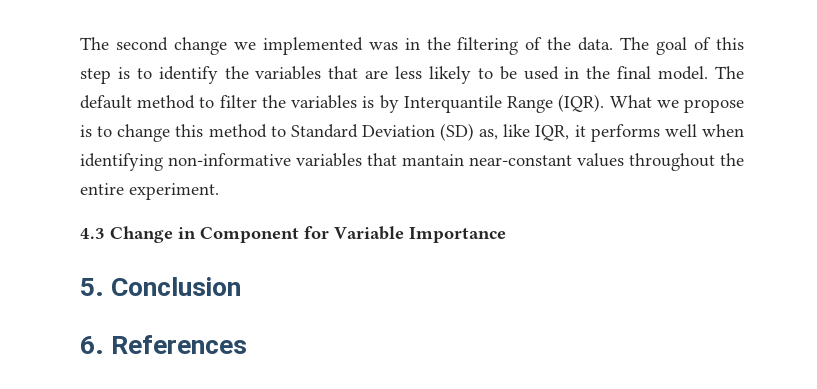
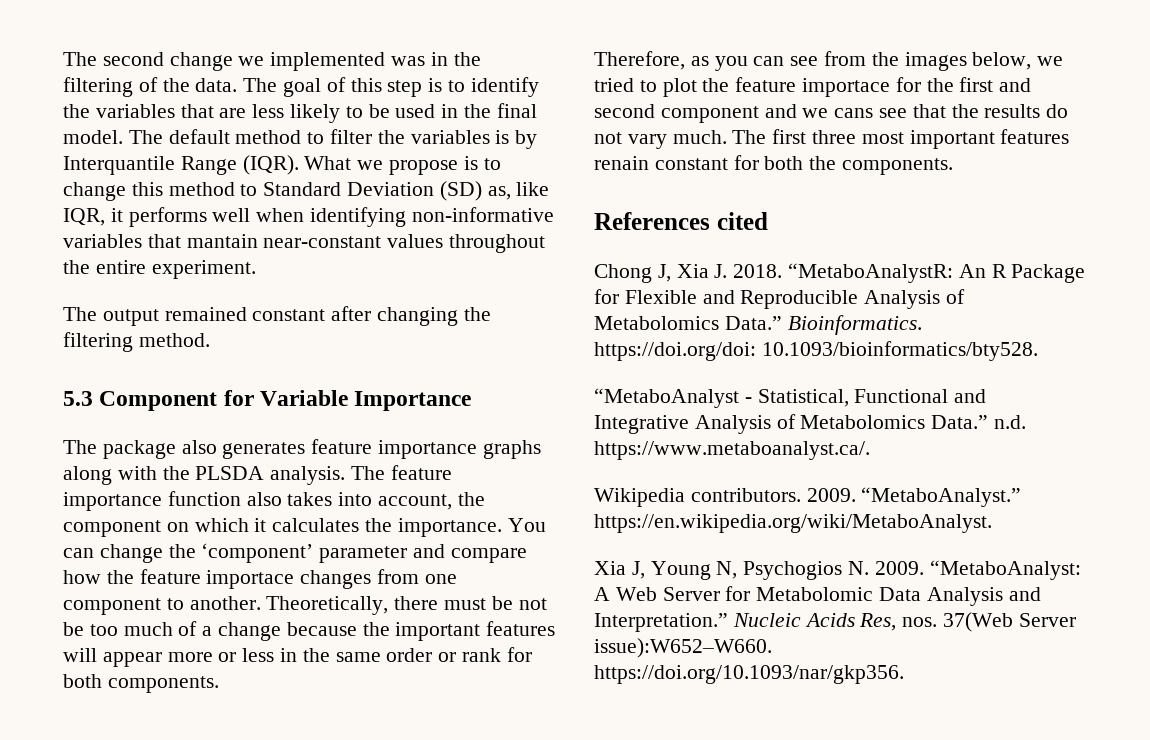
- 4.3 Change in Component for Variable Importance
- 5. Conclusion
- 6. References
+ The output remained constant after changing the filtering method.
+ 5.3 Component for Variable Importance
+ The package also generates feature importance graphs along with the PLSDA analysis. The feature importance function also takes into account, the component on which it calculates the importance. You can change the ‘component’ parameter and compare how the feature importace changes from one component to another. Theoretically, there must be not be too much of a change because the important features will appear more or less in the same order or rank for both components.
+ Therefore, as you can see from the images below, we tried to plot the feature importace for the first and second component and we cans see that the results do not vary much. The first three most important features renain constant for both the components.
+ References cited
+ Chong J, Xia J. 2018. “MetaboAnalystR: An R Package for Flexible and Reproducible Analysis of Metabolomics Data.” Bioinformatics. https://doi.org/doi: 10.1093/bioinformatics/bty528.
+ “MetaboAnalyst - Statistical, Functional and Integrative Analysis of Metabolomics Data.” n.d. https://www.metaboanalyst.ca/.
+ Wikipedia contributors. 2009. “MetaboAnalyst.” https://en.wikipedia.org/wiki/MetaboAnalyst.
+ Xia J, Young N, Psychogios N. 2009. “MetaboAnalyst: A Web Server for Metabolomic Data Analysis and Interpretation.” Nucleic Acids Res, nos. 37(Web Server issue):W652–W660. https://doi.org/10.1093/nar/gkp356.

